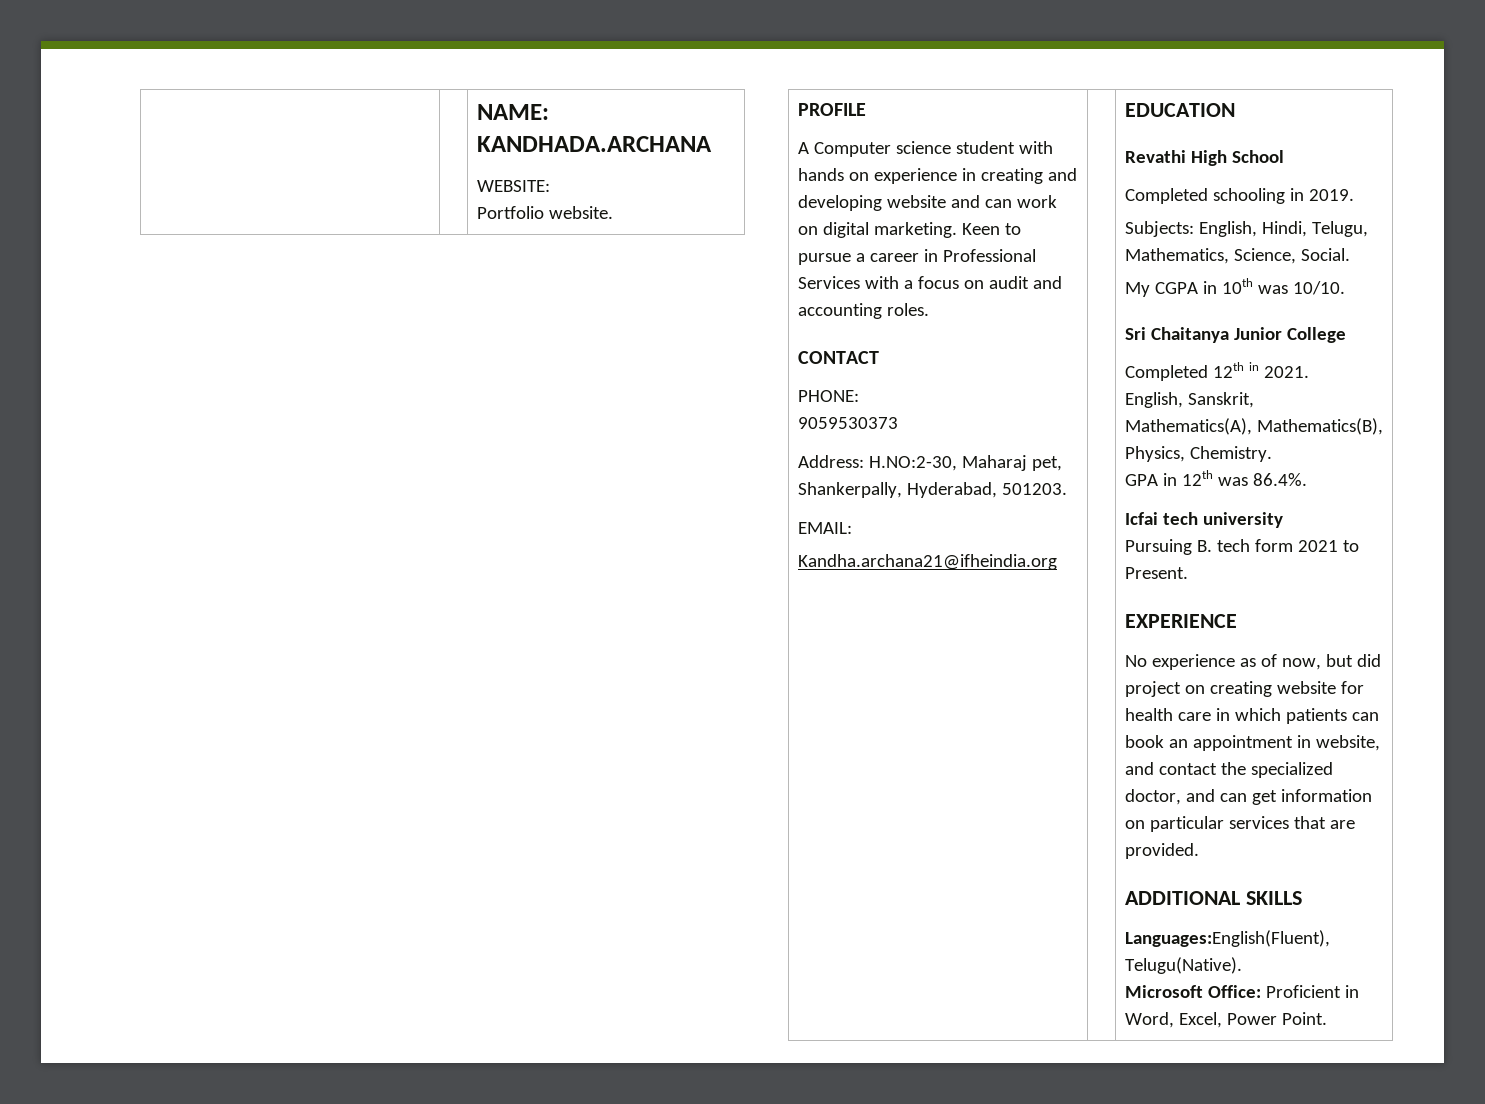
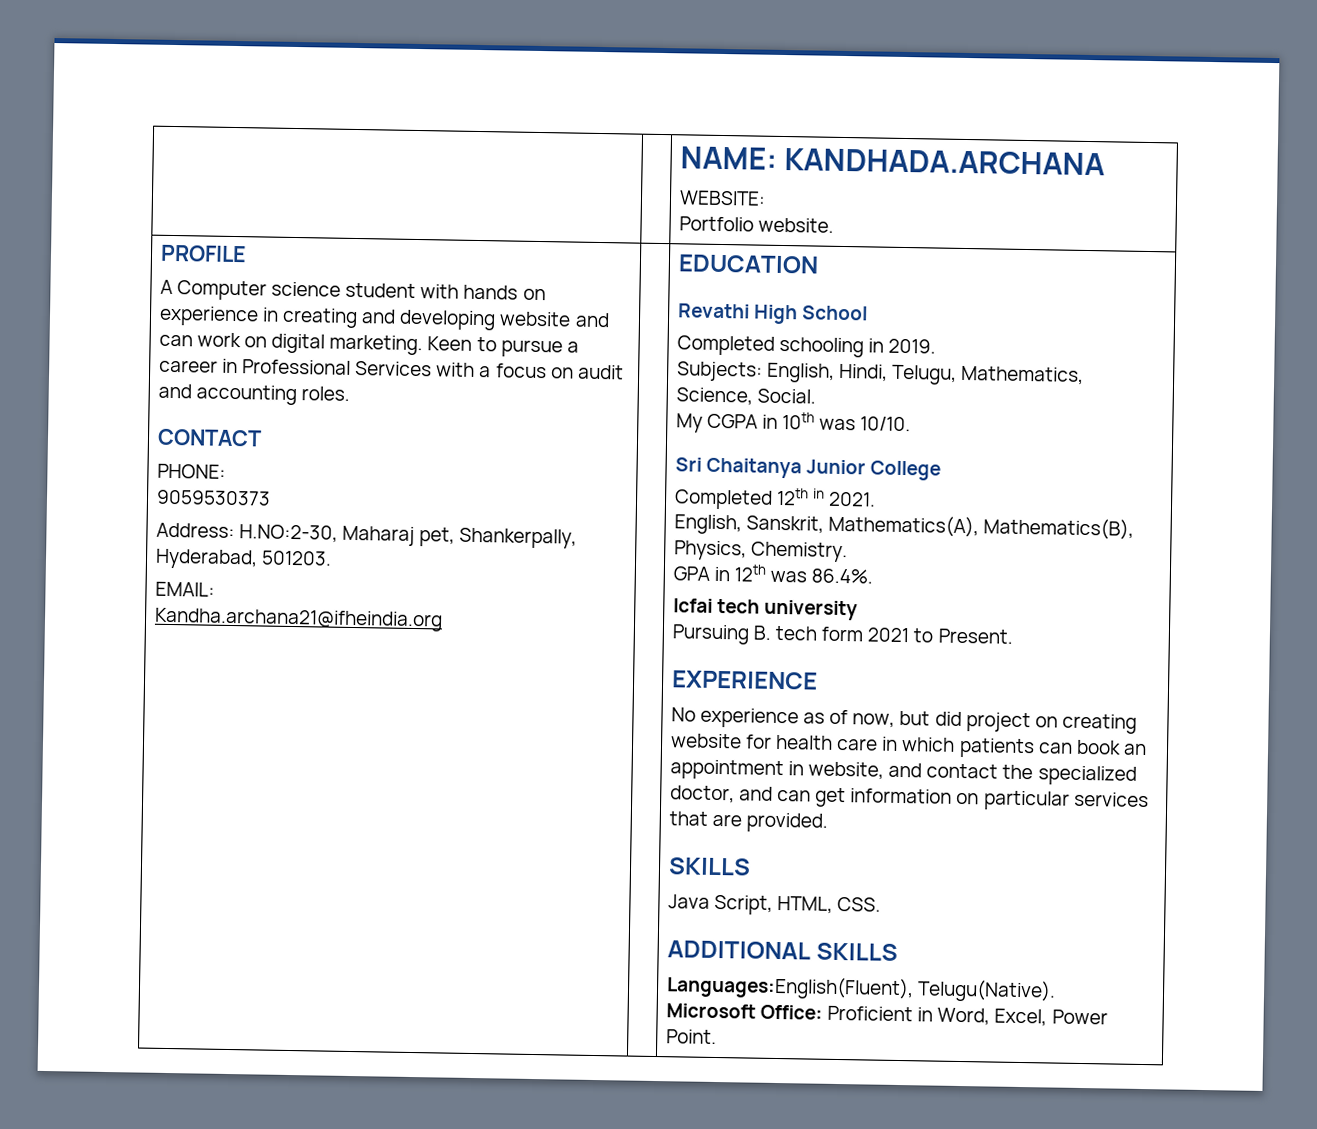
  No experience as of now, but did project on creating website for health care in which patients can book an appointment in website, and contact the specialized doctor, and can get information on particular services that are provided.
+ SKILLS
+ Java Script, HTML, CSS.

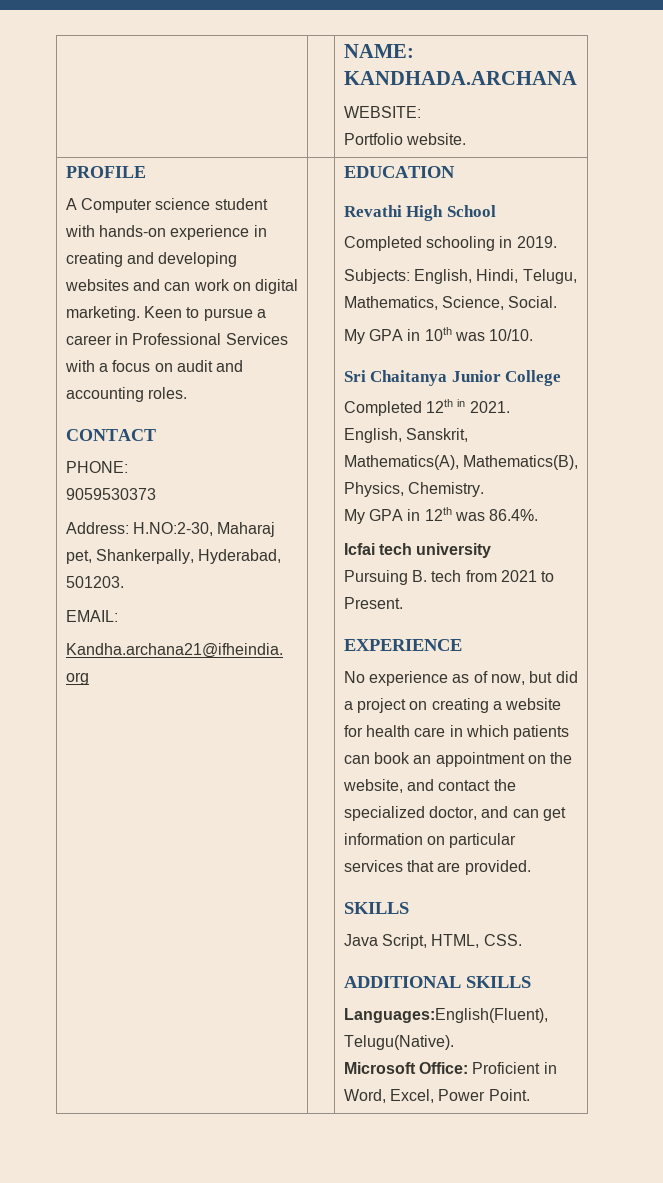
- A Computer science student with hands on experience in creating and developing website and can work on digital marketing.
+ A Computer science student with hands-on experience in creating and developing websites and can work on digital marketing.
- My CGPA in 10th was 10/10.
+ My GPA in 10th was 10/10.
- GPA in 12th was 86.4%.
+ My GPA in 12th was 86.4%.
- Pursuing B. tech form 2021 to Present.
+ Pursuing B. tech from 2021 to Present.
- No experience as of now, but did project on creating website for health care in which patients can book an appointment in website, and contact the specialized doctor, and can get information on particular services that are provided.
+ No experience as of now, but did a project on creating a website for health care in which patients can book an appointment on the website, and contact the specialized doctor, and can get information on particular services that are provided.

